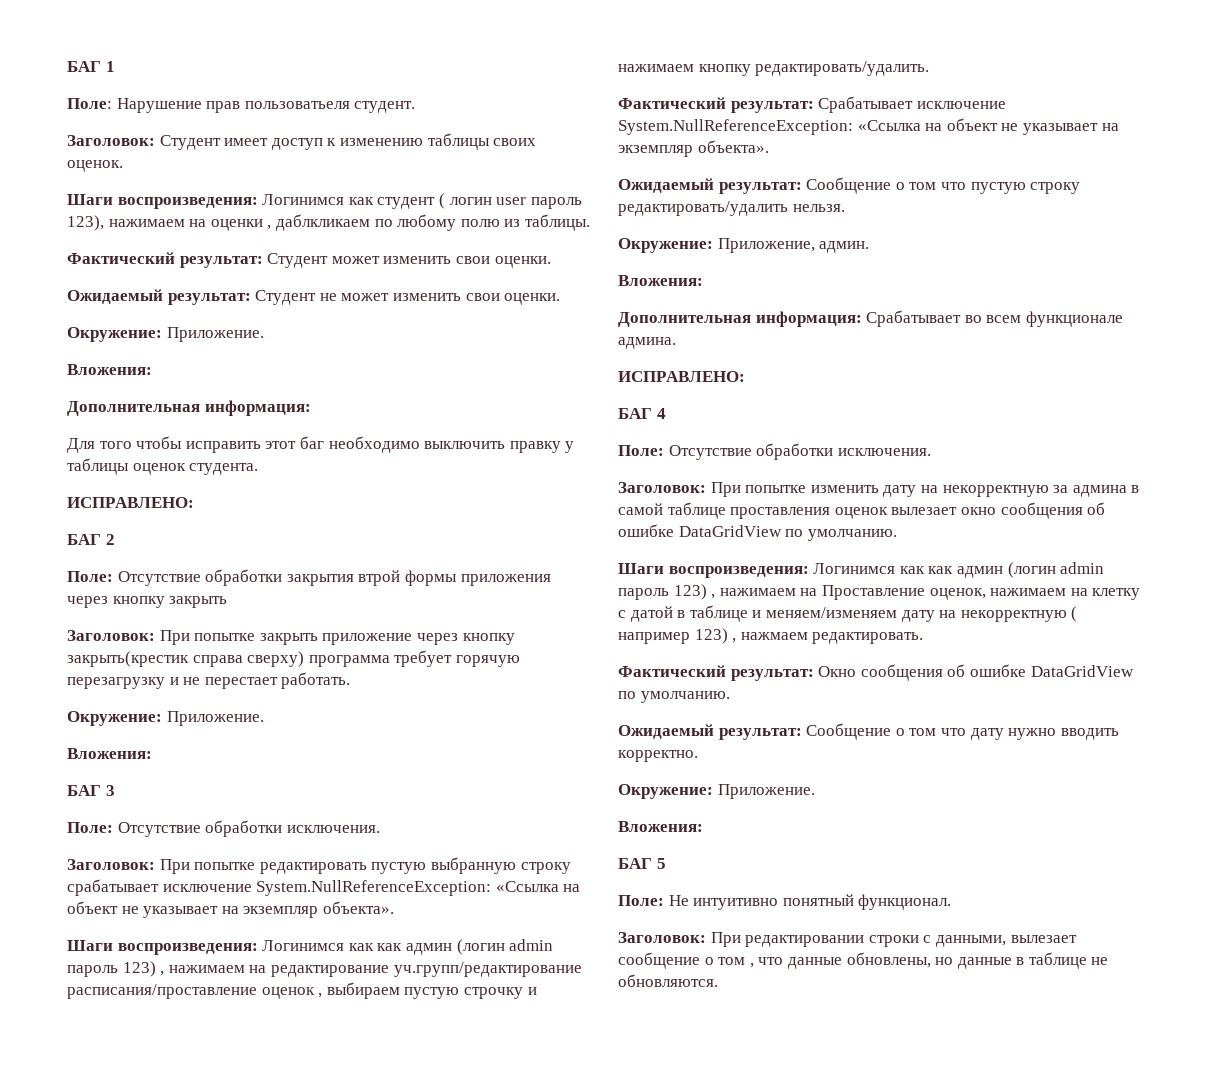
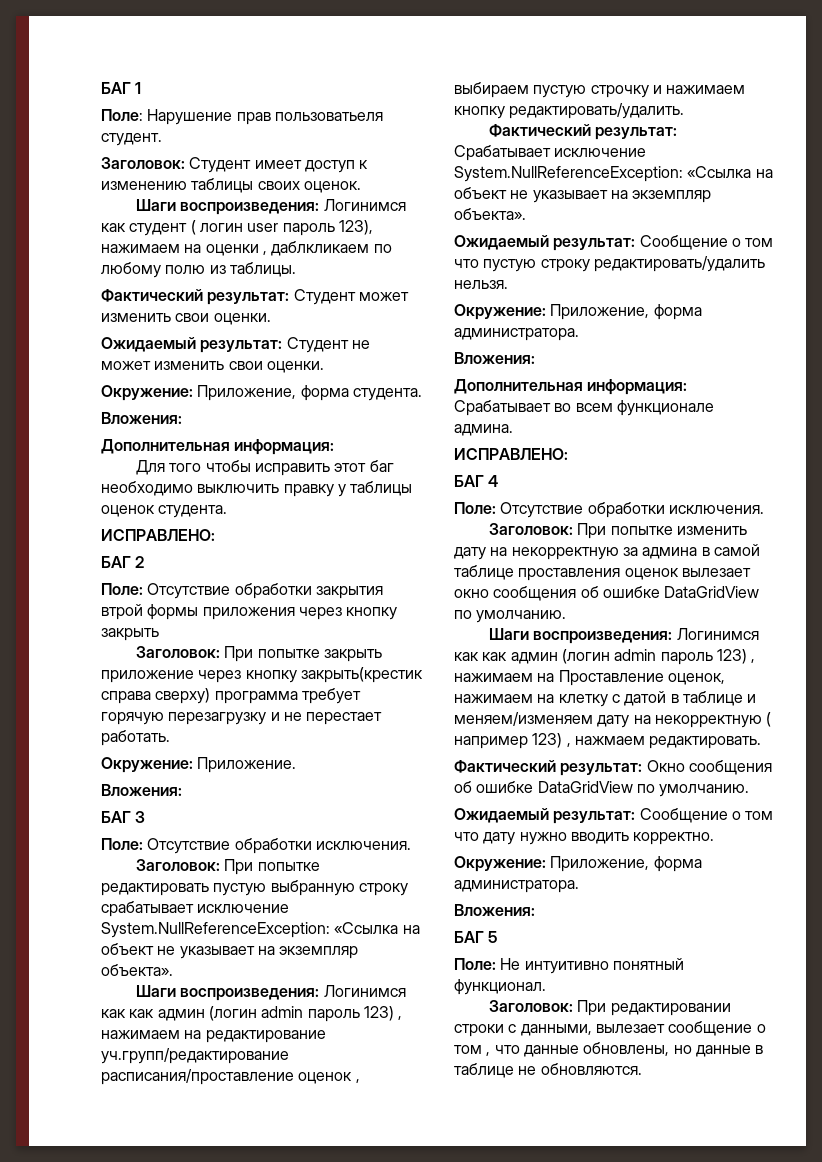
  Ожидаемый результат: Студент не может изменить свои оценки.
- Окружение: Приложение.
+ Окружение: Приложение, форма студента.
  Ожидаемый результат: Сообщение о том что пустую строку редактировать/удалить нельзя.
- Окружение: Приложение, админ.
+ Окружение: Приложение, форма администратора.
  Ожидаемый результат: Сообщение о том что дату нужно вводить корректно.
- Окружение: Приложение.
+ Окружение: Приложение, форма администратора.

